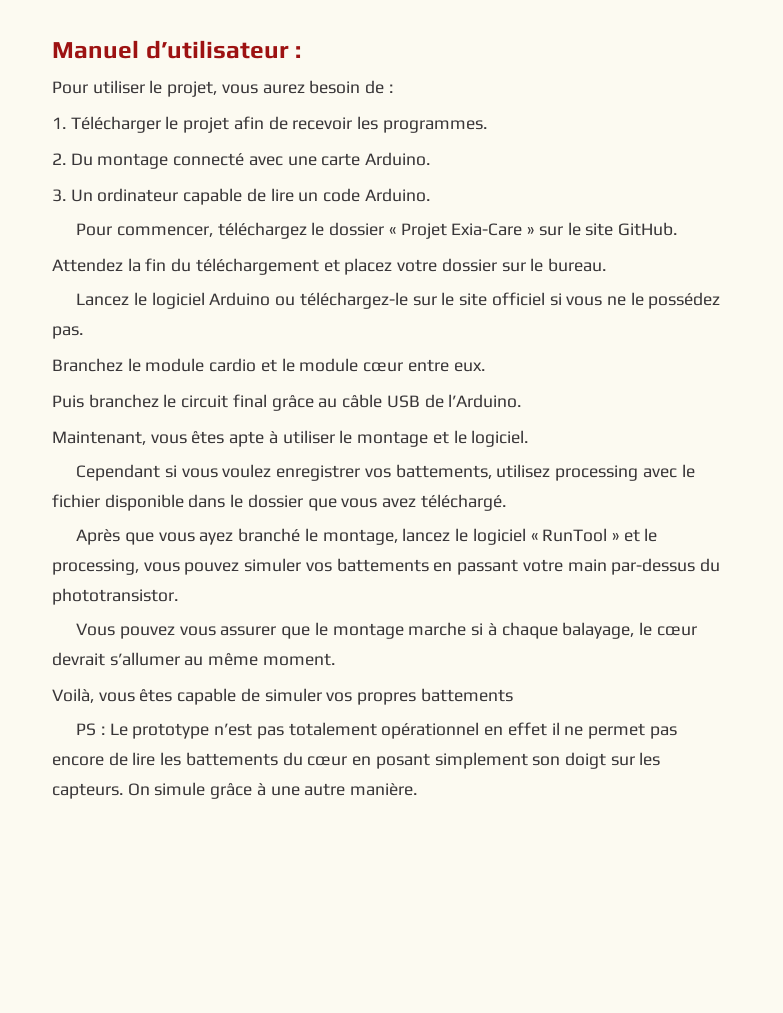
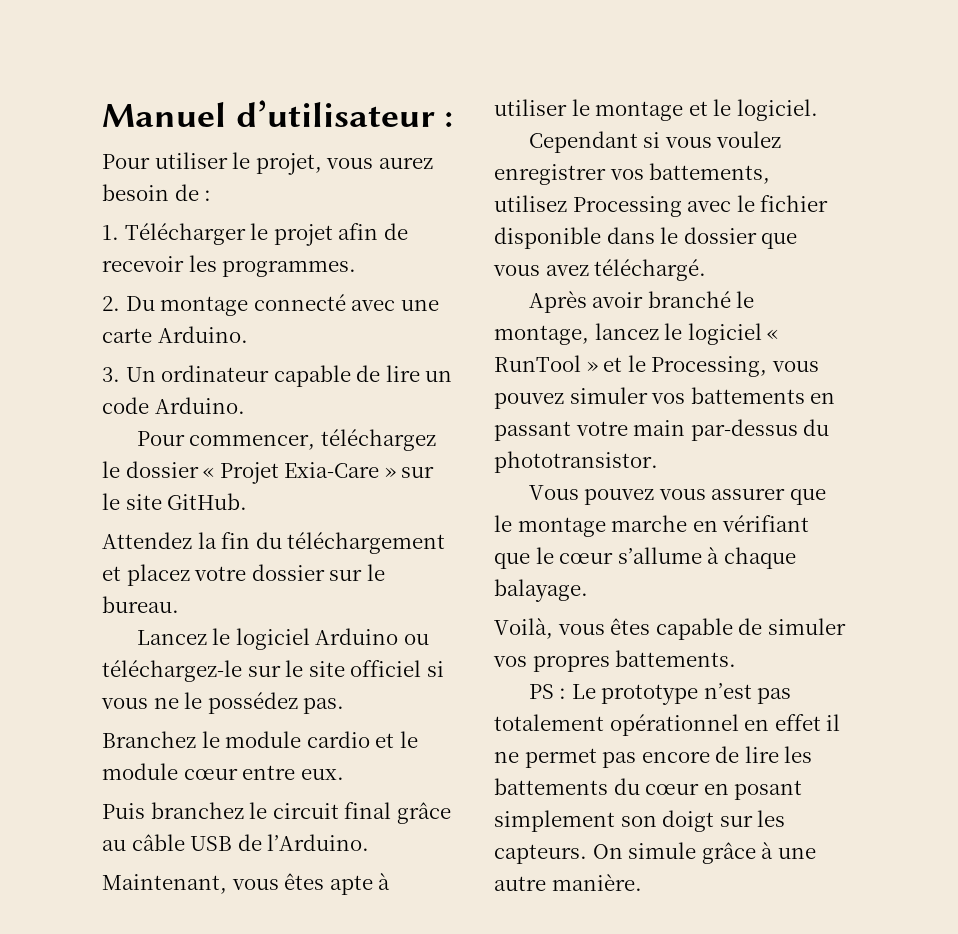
- Cependant si vous voulez enregistrer vos battements, utilisez processing avec le fichier disponible dans le dossier que vous avez téléchargé.
+ Cependant si vous voulez enregistrer vos battements, utilisez Processing avec le fichier disponible dans le dossier que vous avez téléchargé.
- Après que vous ayez branché le montage, lancez le logiciel « RunTool » et le processing, vous pouvez simuler vos battements en passant votre main par-dessus du phototransistor.
+ Après avoir branché le montage, lancez le logiciel « RunTool » et le Processing, vous pouvez simuler vos battements en passant votre main par-dessus du phototransistor.
- Vous pouvez vous assurer que le montage marche si à chaque balayage, le cœur devrait s’allumer au même moment.
+ Vous pouvez vous assurer que le montage marche en vérifiant que le cœur s’allume à chaque balayage.
- Voilà, vous êtes capable de simuler vos propres battements
+ Voilà, vous êtes capable de simuler vos propres battements.

